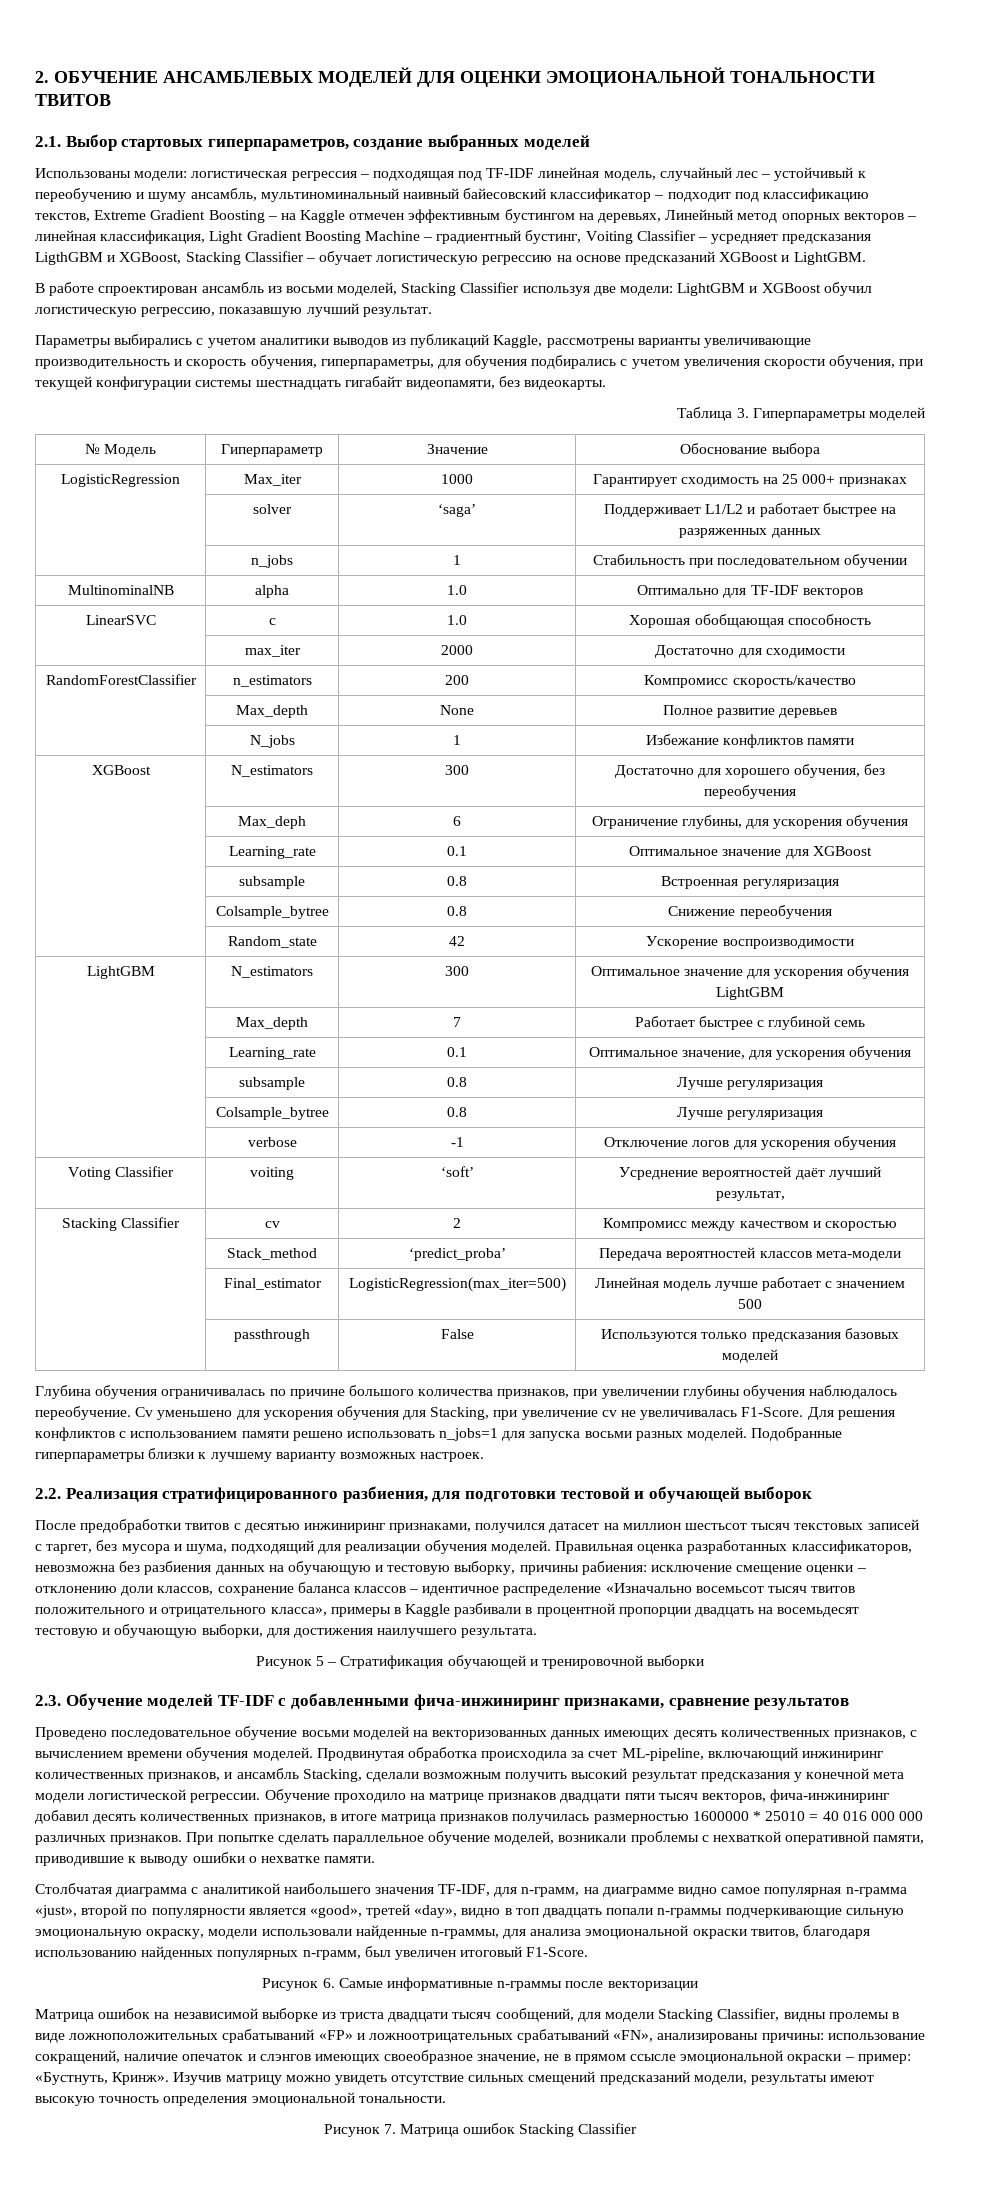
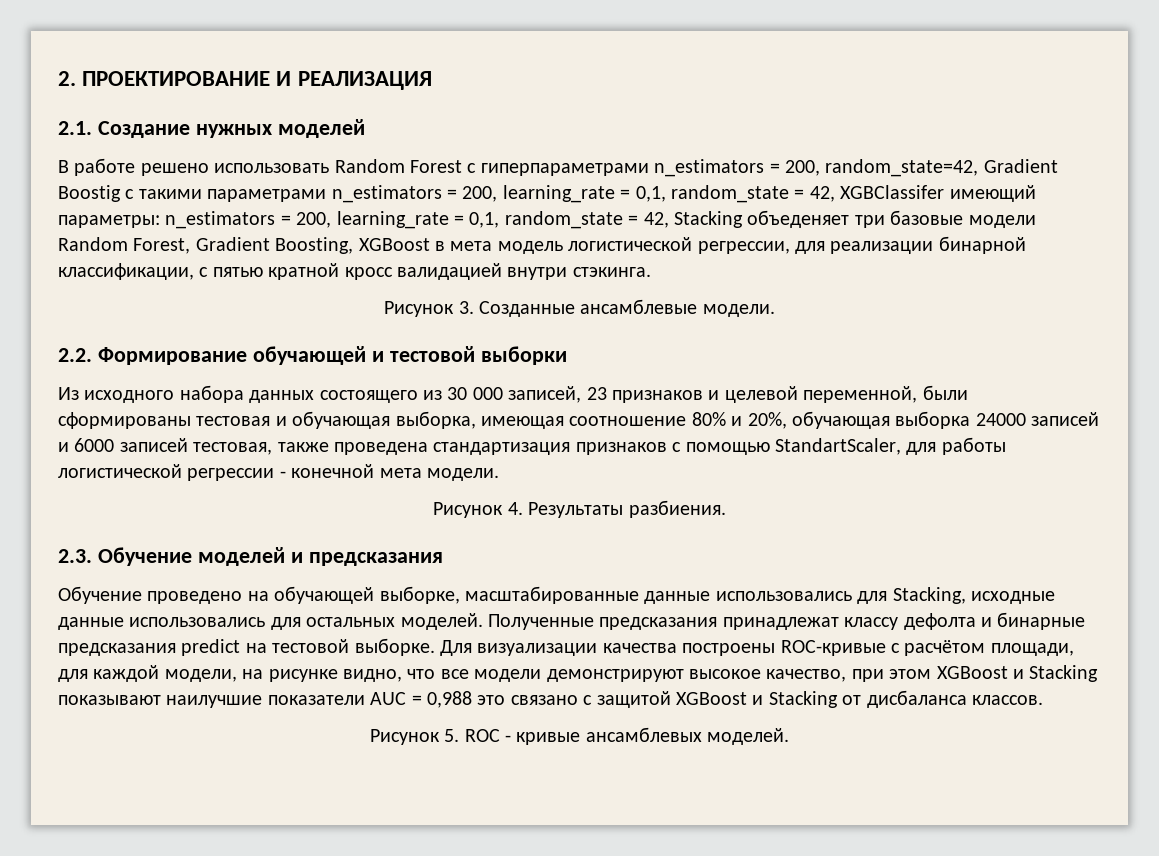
- 2. ОБУЧЕНИЕ АНСАМБЛЕВЫХ МОДЕЛЕЙ ДЛЯ ОЦЕНКИ ЭМОЦИОНАЛЬНОЙ ТОНАЛЬНОСТИ ТВИТОВ
- 2.1. Выбор стартовых гиперпараметров, создание выбранных моделей
- Использованы модели: логистическая регрессия – подходящая под TF-IDF линейная модель, случайный лес – устойчивый к переобучению и шуму ансамбль, мультиноминальный наивный байесовский классификатор – подходит под классификацию текстов, Extreme Gradient Boosting – на Kaggle отмечен эффективным бустингом на деревьях, Линейный метод опорных векторов – линейная классификация, Light Gradient Boosting Machine – градиентный бустинг, Voiting Classifier – усредняет предсказания LigthGBM и XGBoost, Stacking Classifier – обучает логистическую регрессию на основе предсказаний XGBoost и LightGBM.
- В работе спроектирован ансамбль из восьми моделей, Stacking Classifier используя две модели: LightGBM и XGBoost обучил логистическую регрессию, показавшую лучший результат.
- Параметры выбирались с учетом аналитики выводов из публикаций Kaggle, рассмотрены варианты увеличивающие производительность и скорость обучения, гиперпараметры, для обучения подбирались с учетом увеличения скорости обучения, при текущей конфигурации системы шестнадцать гигабайт видеопамяти, без видеокарты.
- Таблица 3. Гиперпараметры моделей
- № Модель | Гиперпараметр | Значение | Обоснование выбора
- LogisticRegression | Max_iter | 1000 | Гарантирует сходимость на 25 000+ признаках
- | solver | ‘saga’ | Поддерживает L1/L2 и работает быстрее на разряженных данных
- | n_jobs | 1 | Стабильность при последовательном обучении
- MultinominalNB | alpha | 1.0 | Оптимально для TF-IDF векторов
- LinearSVC | c | 1.0 | Хорошая обобщающая способность
- | max_iter | 2000 | Достаточно для сходимости
- RandomForestClassifier | n_estimators | 200 | Компромисс скорость/качество
- | Max_depth | None | Полное развитие деревьев
- | N_jobs | 1 | Избежание конфликтов памяти
- XGBoost | N_estimators | 300 | Достаточно для хорошего обучения, без переобучения
- | Max_deph | 6 | Ограничение глубины, для ускорения обучения
- | Learning_rate | 0.1 | Оптимальное значение для XGBoost
- | subsample | 0.8 | Встроенная регуляризация
- | Colsample_bytree | 0.8 | Снижение переобучения
- | Random_state | 42 | Ускорение воспроизводимости
- LightGBM | N_estimators | 300 | Оптимальное значение для ускорения обучения LightGBM
- | Max_depth | 7 | Работает быстрее с глубиной семь
- | Learning_rate | 0.1 | Оптимальное значение, для ускорения обучения
- | subsample | 0.8 | Лучше регуляризация
- | Colsample_bytree | 0.8 | Лучше регуляризация
- | verbose | -1 | Отключение логов для ускорения обучения
- Voting Classifier | voiting | ‘soft’ | Усреднение вероятностей даёт лучший результат,
- Stacking Classifier | cv | 2 | Компромисс между качеством и скоростью
- | Stack_method | ‘predict_proba’ | Передача вероятностей классов мета-модели
- | Final_estimator | LogisticRegression(max_iter=500) | Линейная модель лучше работает с значением 500
- | passthrough | False | Используются только предсказания базовых моделей
- Глубина обучения ограничивалась по причине большого количества признаков, при увеличении глубины обучения наблюдалось переобучение. Cv уменьшено для ускорения обучения для Stacking, при увеличение cv не увеличивалась F1-Score. Для решения конфликтов с использованием памяти решено использовать n_jobs=1 для запуска восьми разных моделей. Подобранные гиперпараметры близки к лучшему варианту возможных настроек.
- 2.2. Реализация стратифицированного разбиения, для подготовки тестовой и обучающей выборок
- После предобработки твитов с десятью инжиниринг признаками, получился датасет на миллион шестьсот тысяч текстовых записей с таргет, без мусора и шума, подходящий для реализации обучения моделей. Правильная оценка разработанных классификаторов, невозможна без разбиения данных на обучающую и тестовую выборку, причины рабиения: исключение смещение оценки – отклонению доли классов, сохранение баланса классов – идентичное распределение «Изначально восемьсот тысяч твитов положительного и отрицательного класса», примеры в Kaggle разбивали в процентной пропорции двадцать на восемьдесят тестовую и обучающую выборки, для достижения наилучшего результата.
- Рисунок 5 – Стратификация обучающей и тренировочной выборки
- 2.3. Обучение моделей TF-IDF с добавленными фича-инжиниринг признаками, сравнение результатов
- Проведено последовательное обучение восьми моделей на векторизованных данных имеющих десять количественных признаков, с вычислением времени обучения моделей. Продвинутая обработка происходила за счет ML-pipeline, включающий инжиниринг количественных признаков, и ансамбль Stacking, сделали возможным получить высокий результат предсказания у конечной мета модели логистической регрессии. Обучение проходило на матрице признаков двадцати пяти тысяч векторов, фича-инжиниринг добавил десять количественных признаков, в итоге матрица признаков получилась размерностью 1600000 * 25010 = 40 016 000 000 различных признаков. При попытке сделать параллельное обучение моделей, возникали проблемы с нехваткой оперативной памяти, приводившие к выводу ошибки о нехватке памяти.
- Столбчатая диаграмма с аналитикой наибольшего значения TF-IDF, для n-грамм, на диаграмме видно самое популярная n-грамма «just», второй по популярности является «good», третей «day», видно в топ двадцать попали n-граммы подчеркивающие сильную эмоциональную окраску, модели использовали найденные n-граммы, для анализа эмоциональной окраски твитов, благодаря использованию найденных популярных n-грамм, был увеличен итоговый F1-Score.
- Рисунок 6. Самые информативные n-граммы после векторизации
- Матрица ошибок на независимой выборке из триста двадцати тысяч сообщений, для модели Stacking Classifier, видны пролемы в виде ложноположительных срабатываний «FP» и ложноотрицательных срабатываний «FN», анализированы причины: использование сокращений, наличие опечаток и слэнгов имеющих своеобразное значение, не в прямом ссысле эмоциональной окраски – пример: «Бустнуть, Кринж». Изучив матрицу можно увидеть отсутствие сильных смещений предсказаний модели, результаты имеют высокую точность определения эмоциональной тональности.
- Рисунок 7. Матрица ошибок Stacking Classifier
+ 2. ПРОЕКТИРОВАНИЕ И РЕАЛИЗАЦИЯ
+ 2.1. Создание нужных моделей
+ В работе решено использовать Random Forest с гиперпараметрами n_estimators = 200, random_state=42, Gradient Boostig с такими параметрами n_estimators = 200, learning_rate = 0,1, random_state = 42, XGBClassifer имеющий параметры: n_estimators = 200, learning_rate = 0,1, random_state = 42, Stacking объеденяет три базовые модели Random Forest, Gradient Boosting, XGBoost в мета модель логистической регрессии, для реализации бинарной классификации, с пятью кратной кросс валидацией внутри стэкинга.
+ Рисунок 3. Созданные ансамблевые модели.
+ 2.2. Формирование обучающей и тестовой выборки
+ Из исходного набора данных состоящего из 30 000 записей, 23 признаков и целевой переменной, были сформированы тестовая и обучающая выборка, имеющая соотношение 80% и 20%, обучающая выборка 24000 записей и 6000 записей тестовая, также проведена стандартизация признаков с помощью StandartScaler, для работы логистической регрессии - конечной мета модели.
+ Рисунок 4. Результаты разбиения.
+ 2.3. Обучение моделей и предсказания
+ Обучение проведено на обучающей выборке, масштабированные данные использовались для Stacking, исходные данные использовались для остальных моделей. Полученные предсказания принадлежат классу дефолта и бинарные предсказания predict на тестовой выборке. Для визуализации качества построены ROC-кривые с расчётом площади, для каждой модели, на рисунке видно, что все модели демонстрируют высокое качество, при этом XGBoost и Stacking показывают наилучшие показатели AUC = 0,988 это связано с защитой XGBoost и Stacking от дисбаланса классов.
+ Рисунок 5. ROC - кривые ансамблевых моделей.

